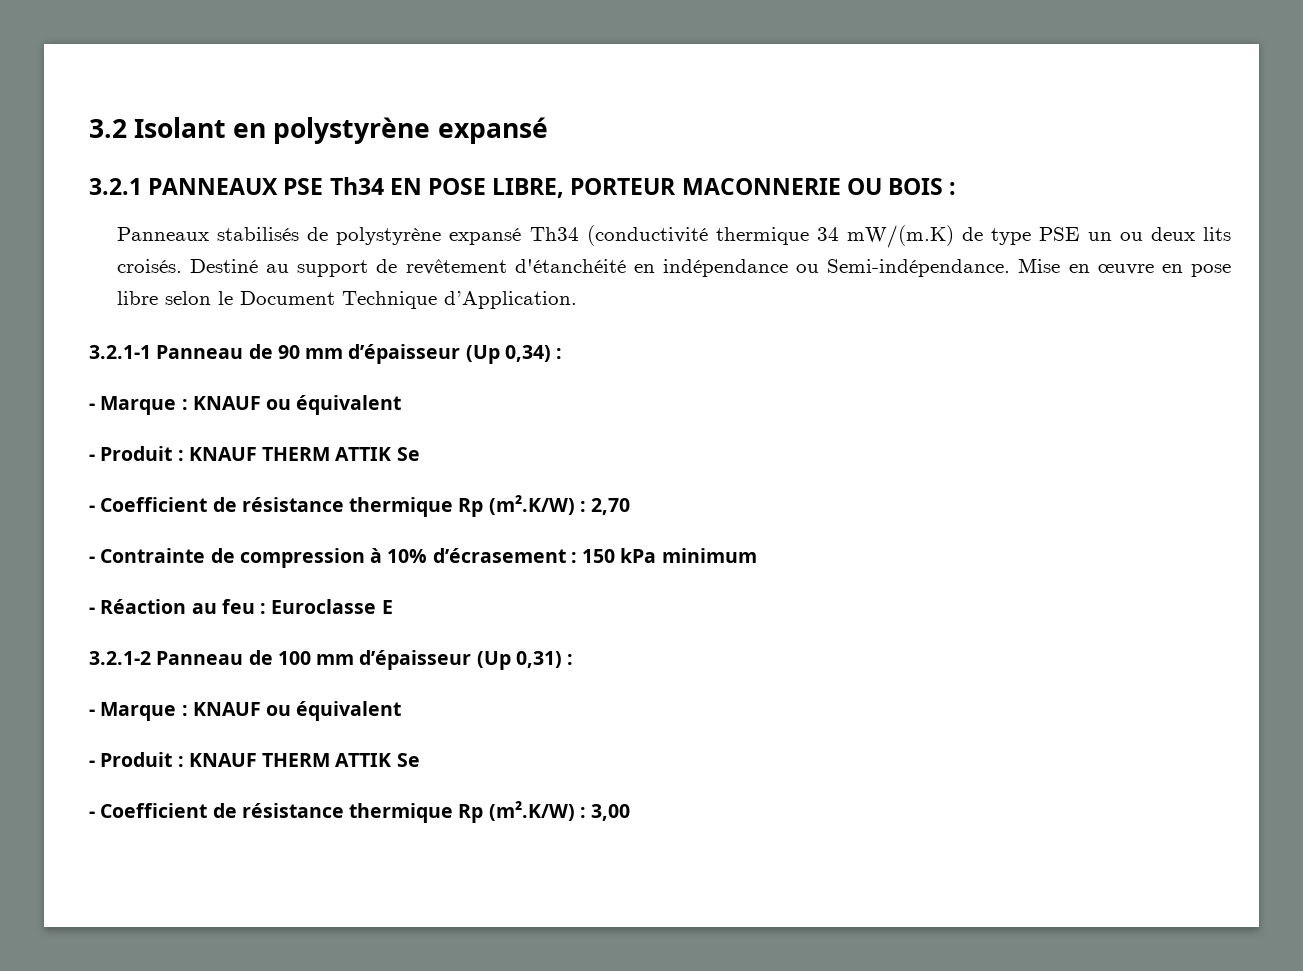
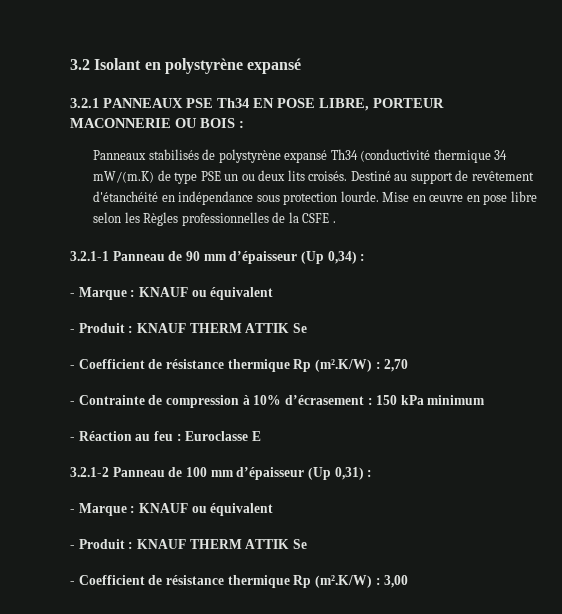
- Destiné au support de revêtement d'étanchéité en indépendance ou Semi-indépendance.
+ Destiné au support de revêtement d'étanchéité en indépendance sous protection lourde.
- Mise en œuvre en pose libre selon le Document Technique d’Application.
+ Mise en œuvre en pose libre selon les Règles professionnelles de la CSFE .

